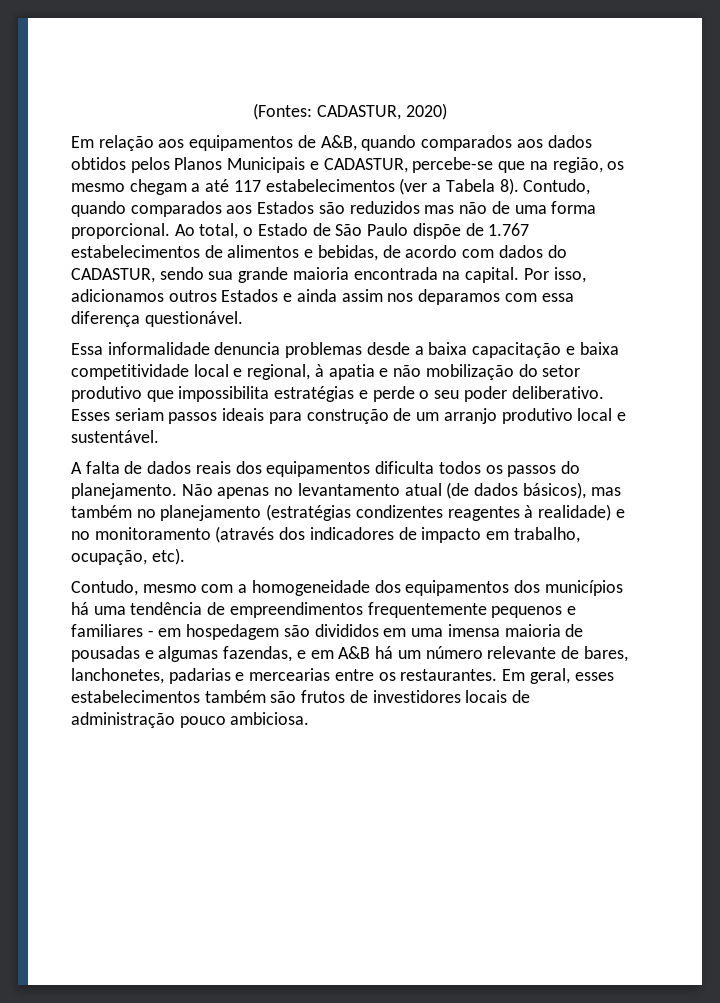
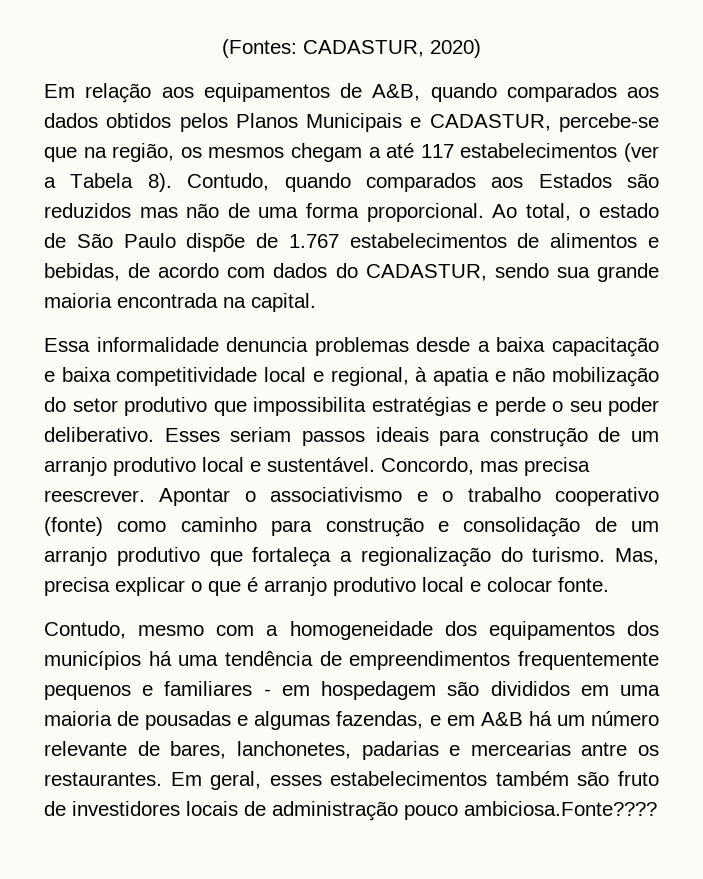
- Em relação aos equipamentos de A&B, quando comparados aos dados obtidos pelos Planos Municipais e CADASTUR, percebe-se que na região, os mesmo chegam a até 117 estabelecimentos (ver a Tabela 8).
+ Em relação aos equipamentos de A&B, quando comparados aos dados obtidos pelos Planos Municipais e CADASTUR, percebe-se que na região, os mesmos chegam a até 117 estabelecimentos (ver a Tabela 8).
- Ao total, o Estado de São Paulo dispõe de 1.767 estabelecimentos de alimentos e bebidas, de acordo com dados do CADASTUR, sendo sua grande maioria encontrada na capital. Por isso, adicionamos outros Estados e ainda assim nos deparamos com essa diferença questionável.
+ Ao total, o estado de São Paulo dispõe de 1.767 estabelecimentos de alimentos e bebidas, de acordo com dados do CADASTUR, sendo sua grande maioria encontrada na capital.
- Esses seriam passos ideais para construção de um arranjo produtivo local e sustentável.
- A falta de dados reais dos equipamentos dificulta todos os passos do planejamento. Não apenas no levantamento atual (de dados básicos), mas também no planejamento (estratégias condizentes reagentes à realidade) e no monitoramento (através dos indicadores de impacto em trabalho, ocupação, etc).
+ Esses seriam passos ideais para construção de um arranjo produtivo local e sustentável. Concordo, mas precisa reescrever. Apontar o associativismo e o trabalho cooperativo (fonte) como caminho para construção e consolidação de um arranjo produtivo que fortaleça a regionalização do turismo. Mas, precisa explicar o que é arranjo produtivo local e colocar fonte.
- Contudo, mesmo com a homogeneidade dos equipamentos dos municípios há uma tendência de empreendimentos frequentemente pequenos e familiares - em hospedagem são divididos em uma imensa maioria de pousadas e algumas fazendas, e em A&B há um número relevante de bares, lanchonetes, padarias e mercearias entre os restaurantes.
+ Contudo, mesmo com a homogeneidade dos equipamentos dos municípios há uma tendência de empreendimentos frequentemente pequenos e familiares - em hospedagem são divididos em uma maioria de pousadas e algumas fazendas, e em A&B há um número relevante de bares, lanchonetes, padarias e mercearias antre os restaurantes.
- Em geral, esses estabelecimentos também são frutos de investidores locais de administração pouco ambiciosa.
+ Em geral, esses estabelecimentos também são fruto de investidores locais de administração pouco ambiciosa.Fonte????

